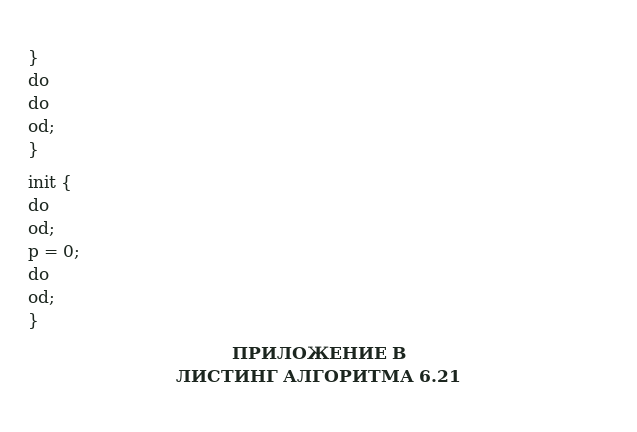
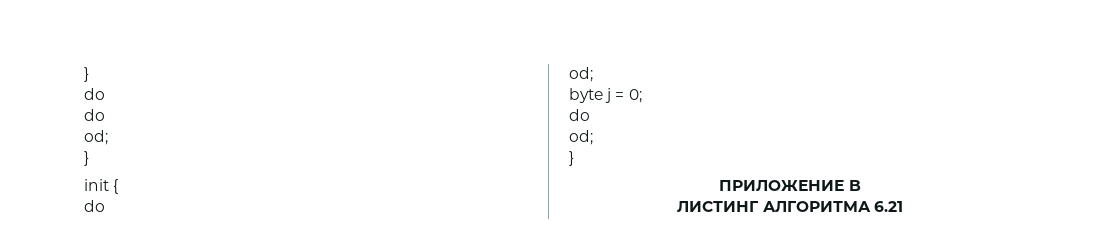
- p = 0;
+ byte j = 0;

